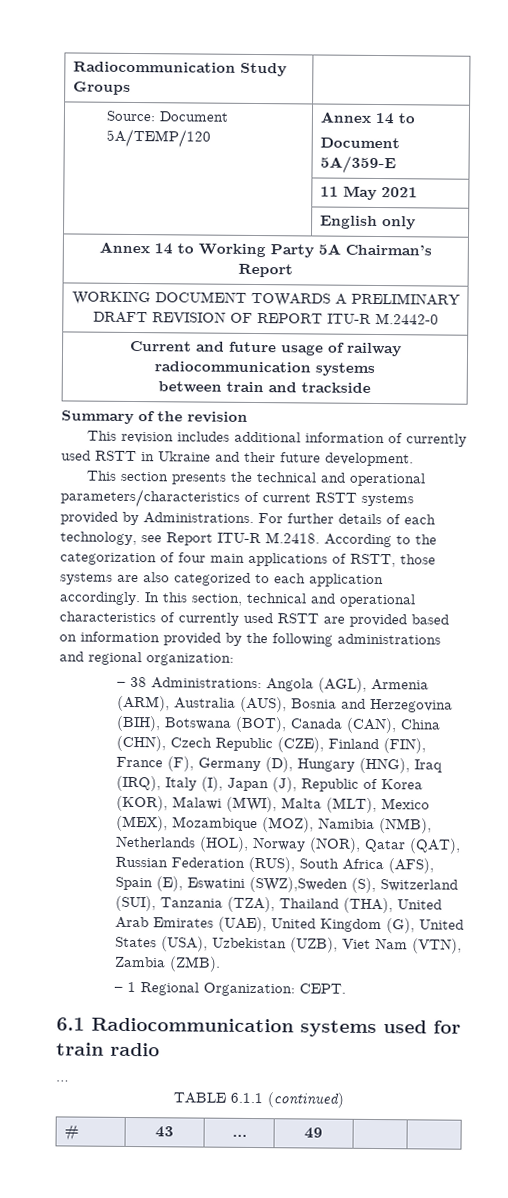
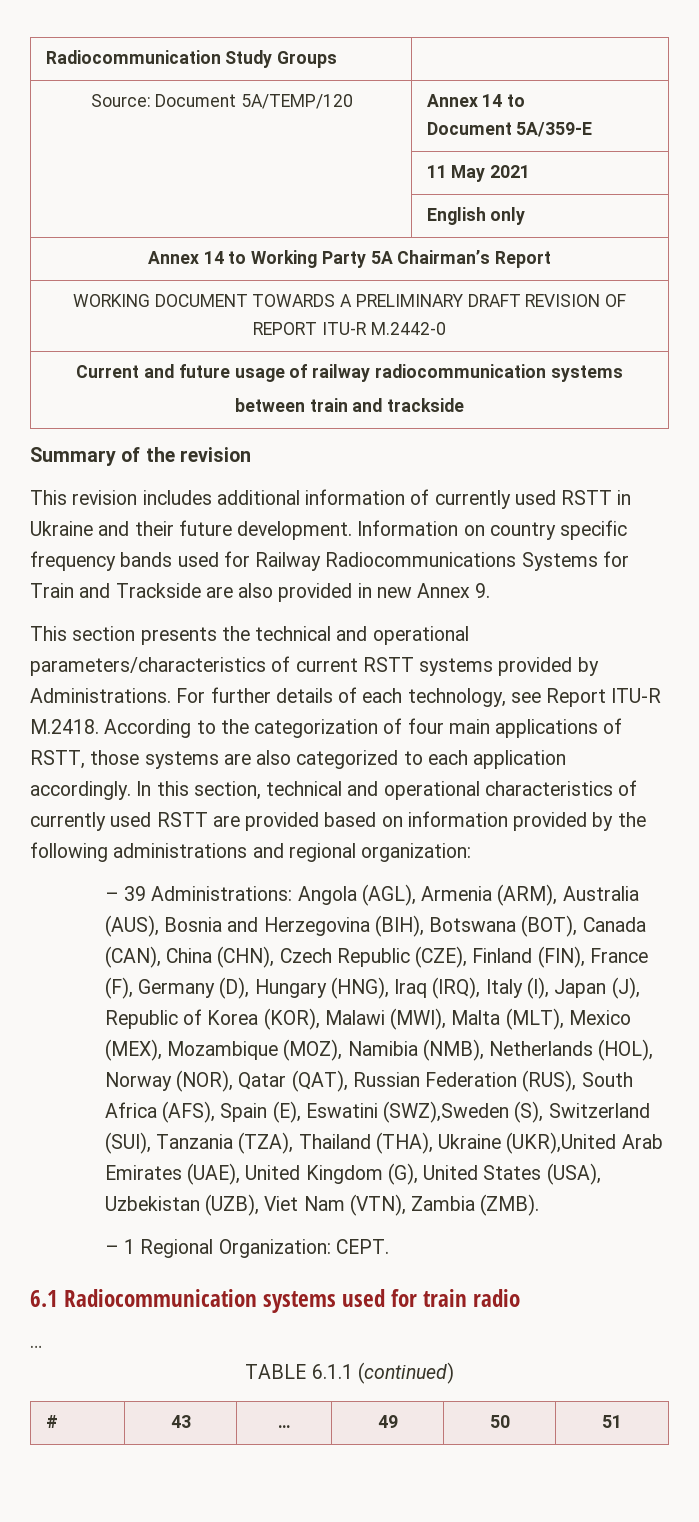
+ Information on country specific frequency bands used for Railway Radiocommunications Systems for Train and Trackside are also provided in new Annex 9.
- – 38 Administrations:
+ – 39 Administrations:
- Angola (AGL), Armenia (ARM), Australia (AUS), Bosnia and Herzegovina (BIH), Botswana (BOT), Canada (CAN), China (CHN), Czech Republic (CZE), Finland (FIN), France (F), Germany (D), Hungary (HNG), Iraq (IRQ), Italy (I), Japan (J), Republic of Korea (KOR), Malawi (MWI), Malta (MLT), Mexico (MEX), Mozambique (MOZ), Namibia (NMB), Netherlands (HOL), Norway (NOR), Qatar (QAT), Russian Federation (RUS), South Africa (AFS), Spain (E), Eswatini (SWZ),Sweden (S), Switzerland (SUI), Tanzania (TZA), Thailand (THA), United Arab Emirates (UAE), United Kingdom (G), United States (USA), Uzbekistan (UZB), Viet Nam (VTN), Zambia (ZMB).
+ Angola (AGL), Armenia (ARM), Australia (AUS), Bosnia and Herzegovina (BIH), Botswana (BOT), Canada (CAN), China (CHN), Czech Republic (CZE), Finland (FIN), France (F), Germany (D), Hungary (HNG), Iraq (IRQ), Italy (I), Japan (J), Republic of Korea (KOR), Malawi (MWI), Malta (MLT), Mexico (MEX), Mozambique (MOZ), Namibia (NMB), Netherlands (HOL), Norway (NOR), Qatar (QAT), Russian Federation (RUS), South Africa (AFS), Spain (E), Eswatini (SWZ),Sweden (S), Switzerland (SUI), Tanzania (TZA), Thailand (THA), Ukraine (UKR),United Arab Emirates (UAE), United Kingdom (G), United States (USA), Uzbekistan (UZB), Viet Nam (VTN), Zambia (ZMB).
- # | 43 | … | 49 | |
+ # | 43 | … | 49 | 50 | 51

